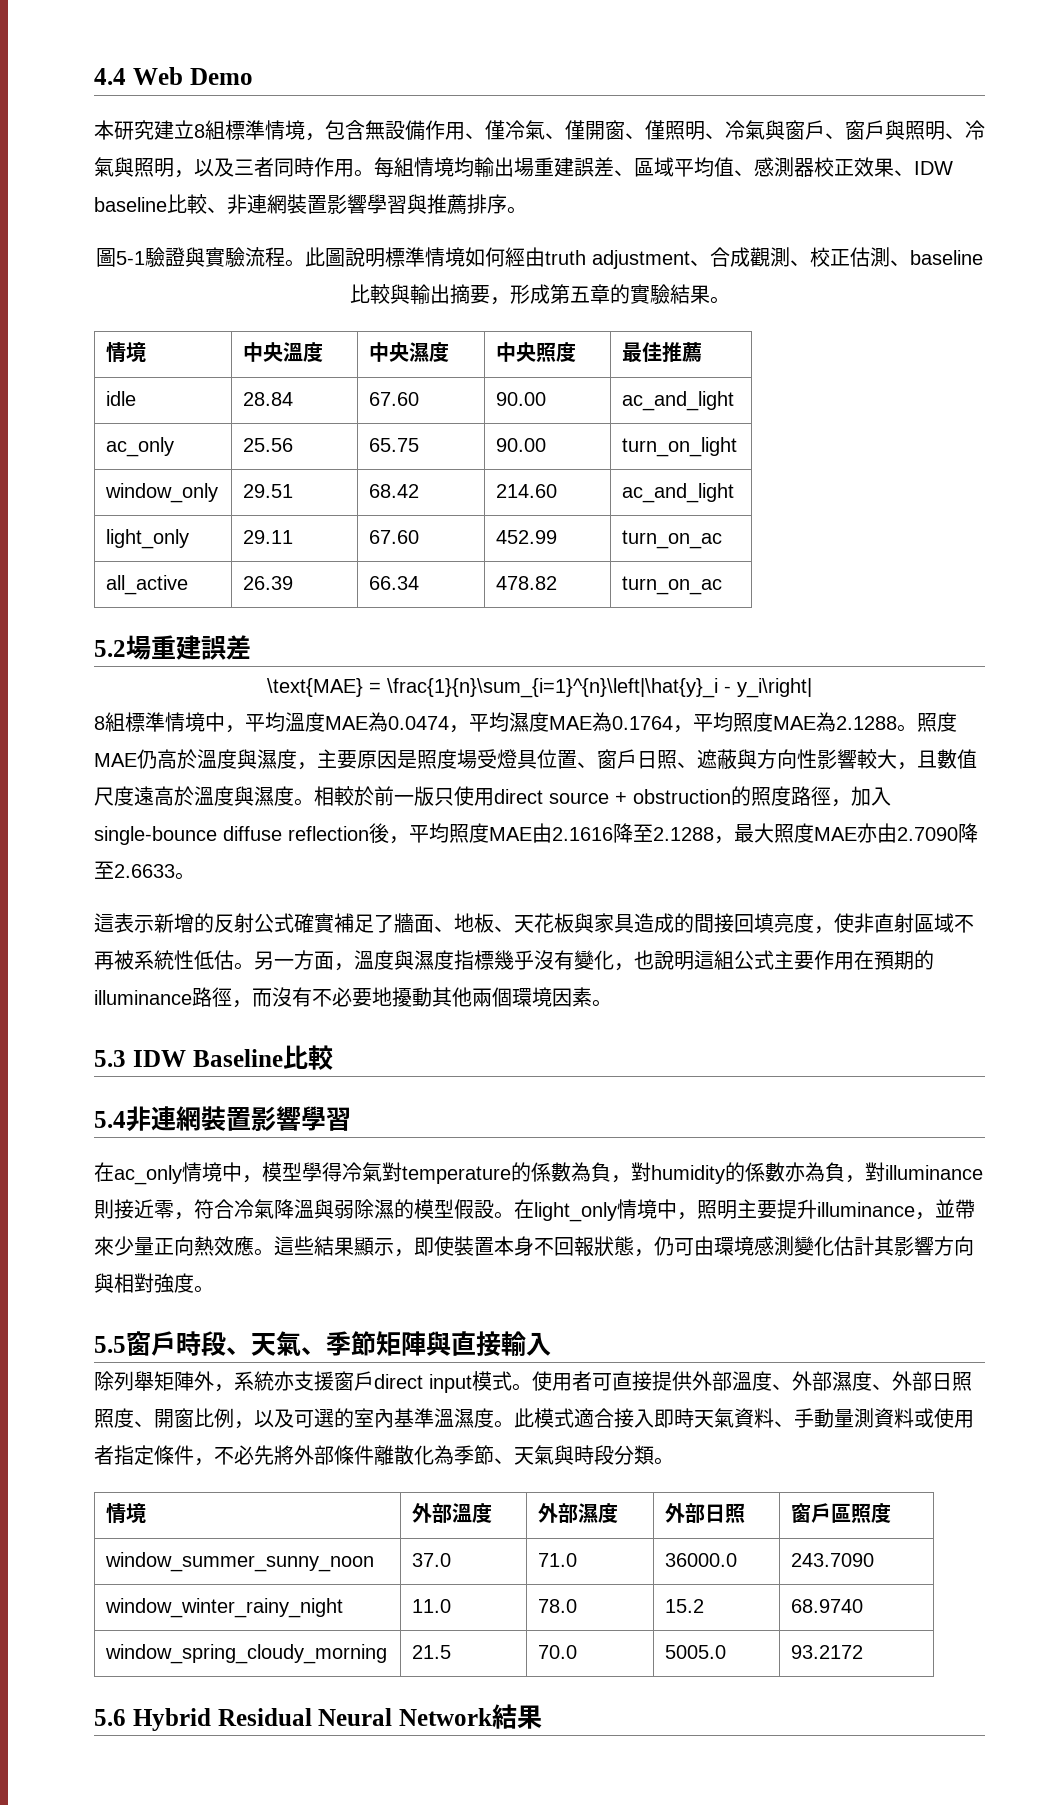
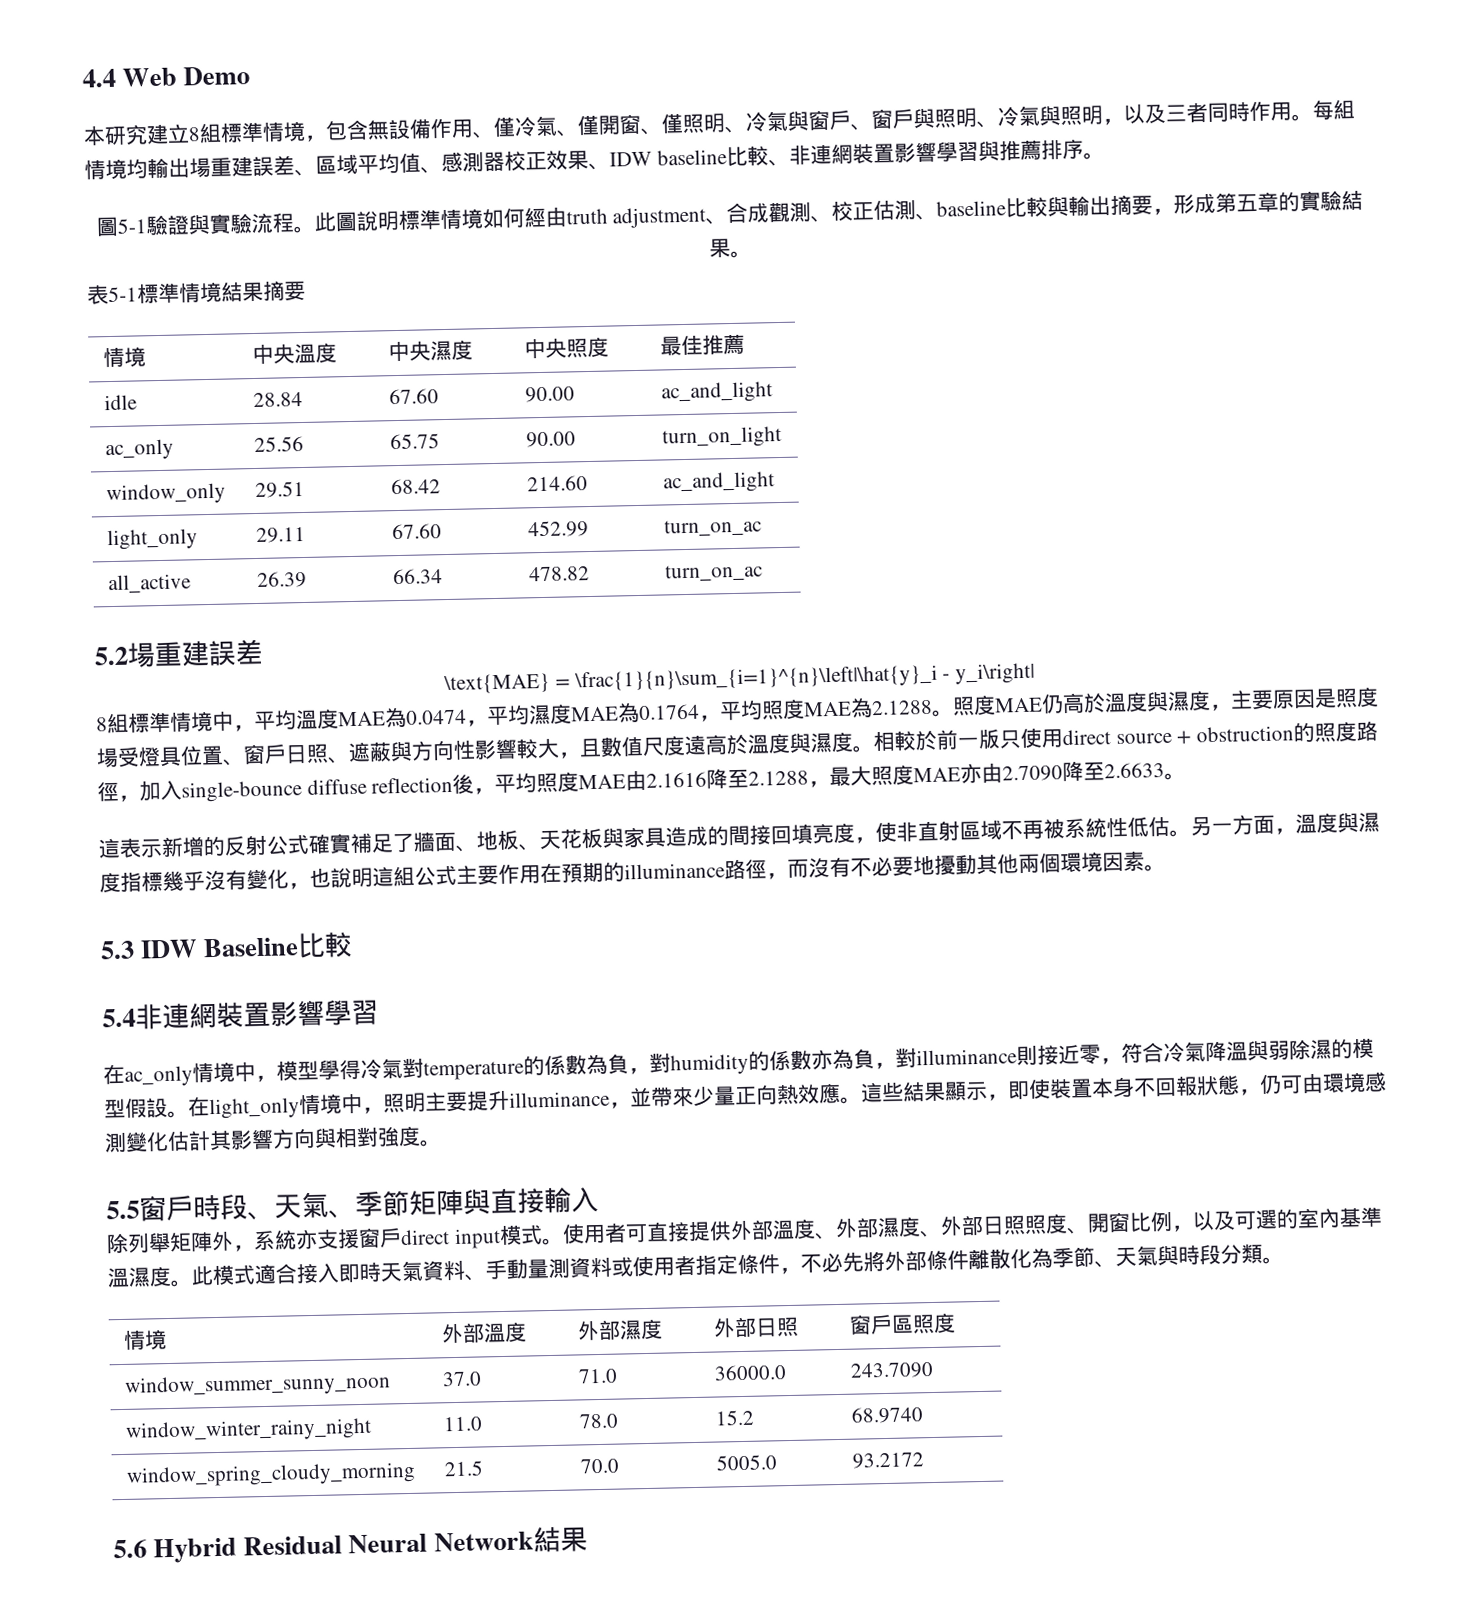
+ 表5-1標準情境結果摘要

